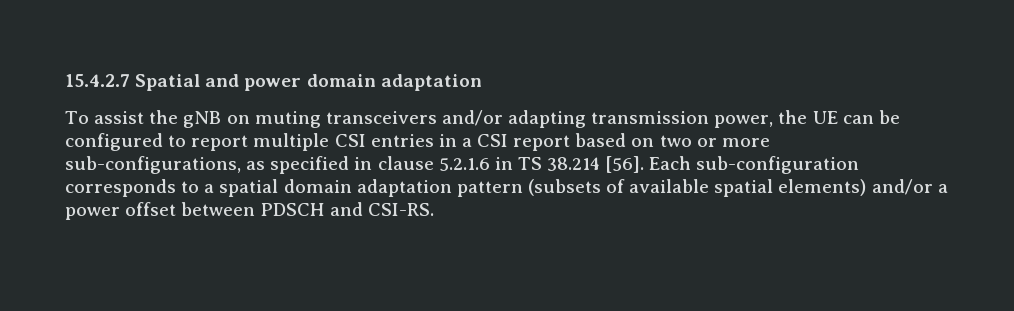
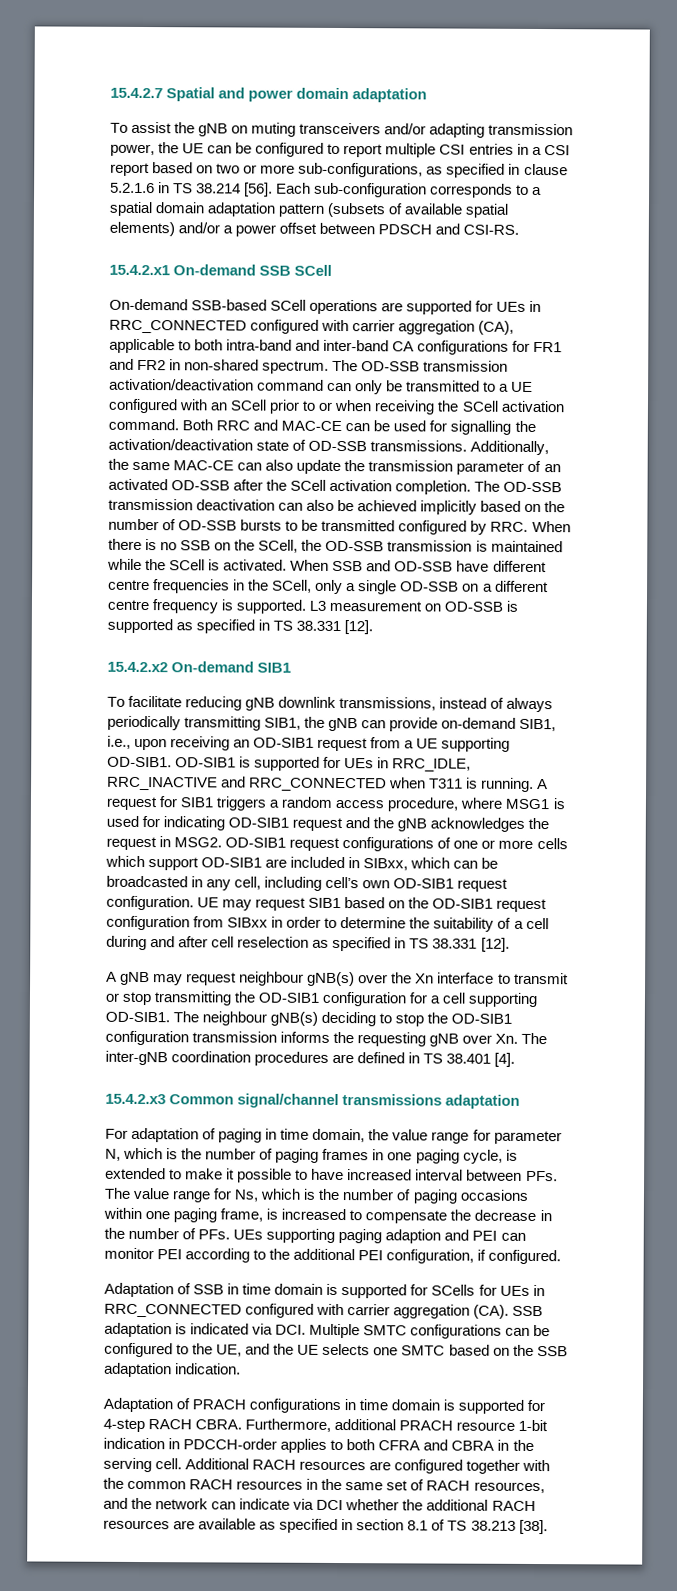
+ 15.4.2.x1 On-demand SSB SCell
+ On-demand SSB-based SCell operations are supported for UEs in RRC_CONNECTED configured with carrier aggregation (CA), applicable to both intra-band and inter-band CA configurations for FR1 and FR2 in non-shared spectrum. The OD-SSB transmission activation/deactivation command can only be transmitted to a UE configured with an SCell prior to or when receiving the SCell activation command. Both RRC and MAC-CE can be used for signalling the activation/deactivation state of OD-SSB transmissions. Additionally, the same MAC-CE can also update the transmission parameter of an activated OD-SSB after the SCell activation completion. The OD-SSB transmission deactivation can also be achieved implicitly based on the number of OD-SSB bursts to be transmitted configured by RRC. When there is no SSB on the SCell, the OD-SSB transmission is maintained while the SCell is activated. When SSB and OD-SSB have different centre frequencies in the SCell, only a single OD-SSB on a different centre frequency is supported. L3 measurement on OD-SSB is supported as specified in TS 38.331 [12].
+ 15.4.2.x2 On-demand SIB1
+ To facilitate reducing gNB downlink transmissions, instead of always periodically transmitting SIB1, the gNB can provide on-demand SIB1, i.e., upon receiving an OD-SIB1 request from a UE supporting OD-SIB1. OD-SIB1 is supported for UEs in RRC_IDLE, RRC_INACTIVE and RRC_CONNECTED when T311 is running. A request for SIB1 triggers a random access procedure, where MSG1 is used for indicating OD-SIB1 request and the gNB acknowledges the request in MSG2. OD-SIB1 request configurations of one or more cells which support OD-SIB1 are included in SIBxx, which can be broadcasted in any cell, including cell’s own OD-SIB1 request configuration. UE may request SIB1 based on the OD-SIB1 request configuration from SIBxx in order to determine the suitability of a cell during and after cell reselection as specified in TS 38.331 [12].
+ A gNB may request neighbour gNB(s) over the Xn interface to transmit or stop transmitting the OD-SIB1 configuration for a cell supporting OD-SIB1. The neighbour gNB(s) deciding to stop the OD-SIB1 configuration transmission informs the requesting gNB over Xn. The inter-gNB coordination procedures are defined in TS 38.401 [4].
+ 15.4.2.x3 Common signal/channel transmissions adaptation
+ For adaptation of paging in time domain, the value range for parameter N, which is the number of paging frames in one paging cycle, is extended to make it possible to have increased interval between PFs. The value range for Ns, which is the number of paging occasions within one paging frame, is increased to compensate the decrease in the number of PFs. UEs supporting paging adaption and PEI can monitor PEI according to the additional PEI configuration, if configured.
+ Adaptation of SSB in time domain is supported for SCells for UEs in RRC_CONNECTED configured with carrier aggregation (CA). SSB adaptation is indicated via DCI. Multiple SMTC configurations can be configured to the UE, and the UE selects one SMTC based on the SSB adaptation indication.
+ Adaptation of PRACH configurations in time domain is supported for 4-step RACH CBRA. Furthermore, additional PRACH resource 1-bit indication in PDCCH-order applies to both CFRA and CBRA in the serving cell. Additional RACH resources are configured together with the common RACH resources in the same set of RACH resources, and the network can indicate via DCI whether the additional RACH resources are available as specified in section 8.1 of TS 38.213 [38].

